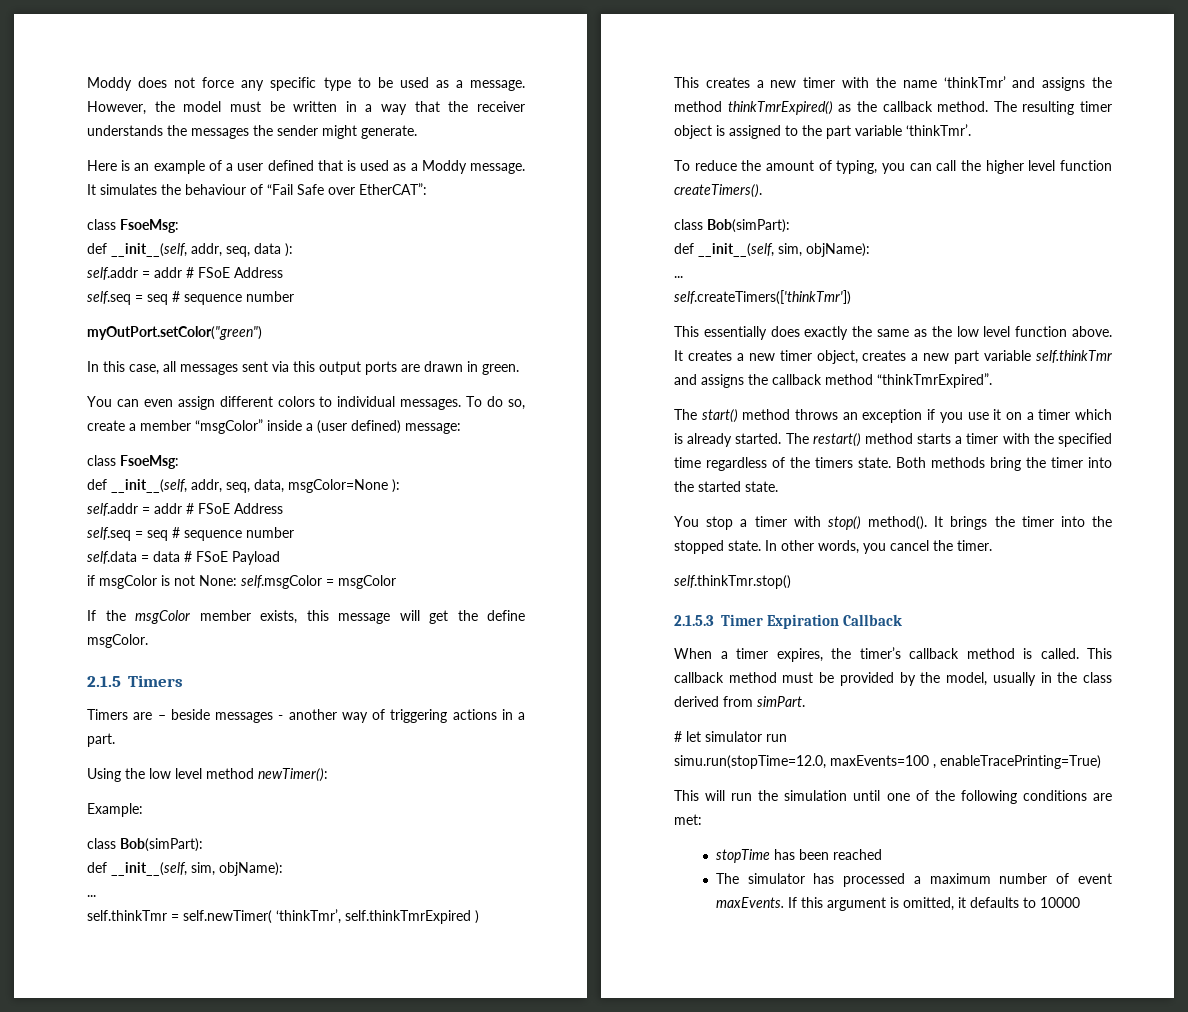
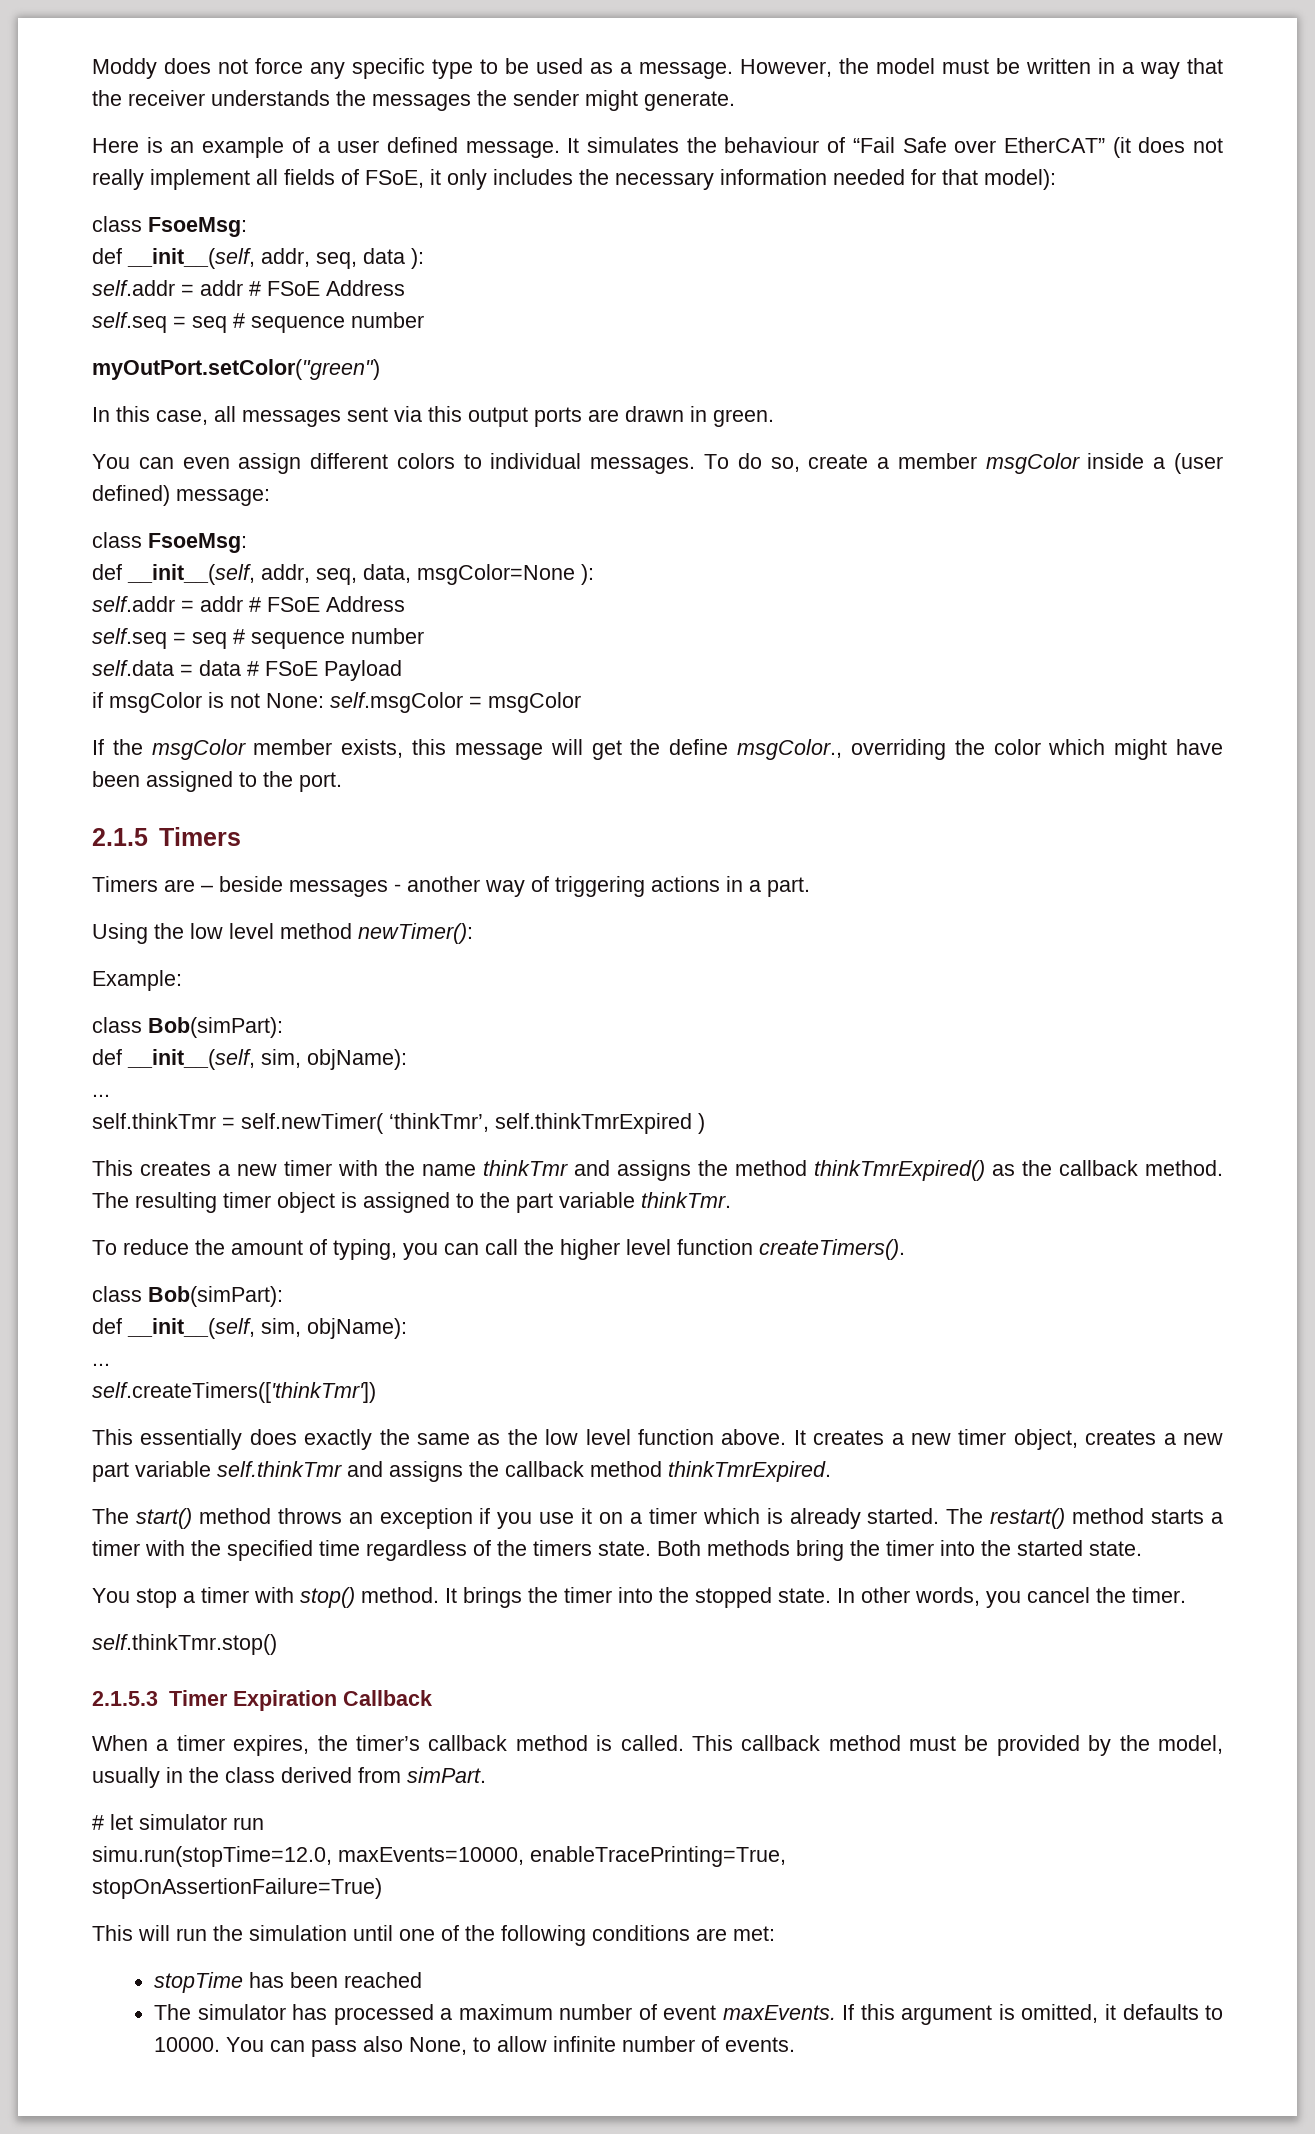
- Here is an example of a user defined that is used as a Moddy message.
+ Here is an example of a user defined message.
- It simulates the behaviour of “Fail Safe over EtherCAT”:
+ It simulates the behaviour of “Fail Safe over EtherCAT” (it does not really implement all fields of FSoE, it only includes the necessary information needed for that model):
- To do so, create a member “msgColor” inside a (user defined) message:
+ To do so, create a member msgColor inside a (user defined) message:
- If the msgColor member exists, this message will get the define msgColor.
+ If the msgColor member exists, this message will get the define msgColor., overriding the color which might have been assigned to the port.
- This creates a new timer with the name ‘thinkTmr’ and assigns the method thinkTmrExpired() as the callback method.
+ This creates a new timer with the name thinkTmr and assigns the method thinkTmrExpired() as the callback method.
- The resulting timer object is assigned to the part variable ‘thinkTmr’.
+ The resulting timer object is assigned to the part variable thinkTmr.
- It creates a new timer object, creates a new part variable self.thinkTmr and assigns the callback method “thinkTmrExpired”.
+ It creates a new timer object, creates a new part variable self.thinkTmr and assigns the callback method thinkTmrExpired.
- You stop a timer with stop() method().
+ You stop a timer with stop() method.
- simu.run(stopTime=12.0, maxEvents=100 , enableTracePrinting=True)
+ simu.run(stopTime=12.0, maxEvents=10000, enableTracePrinting=True,
+ stopOnAssertionFailure=True)
- If this argument is omitted, it defaults to 10000
+ If this argument is omitted, it defaults to 10000. You can pass also None, to allow infinite number of events.

